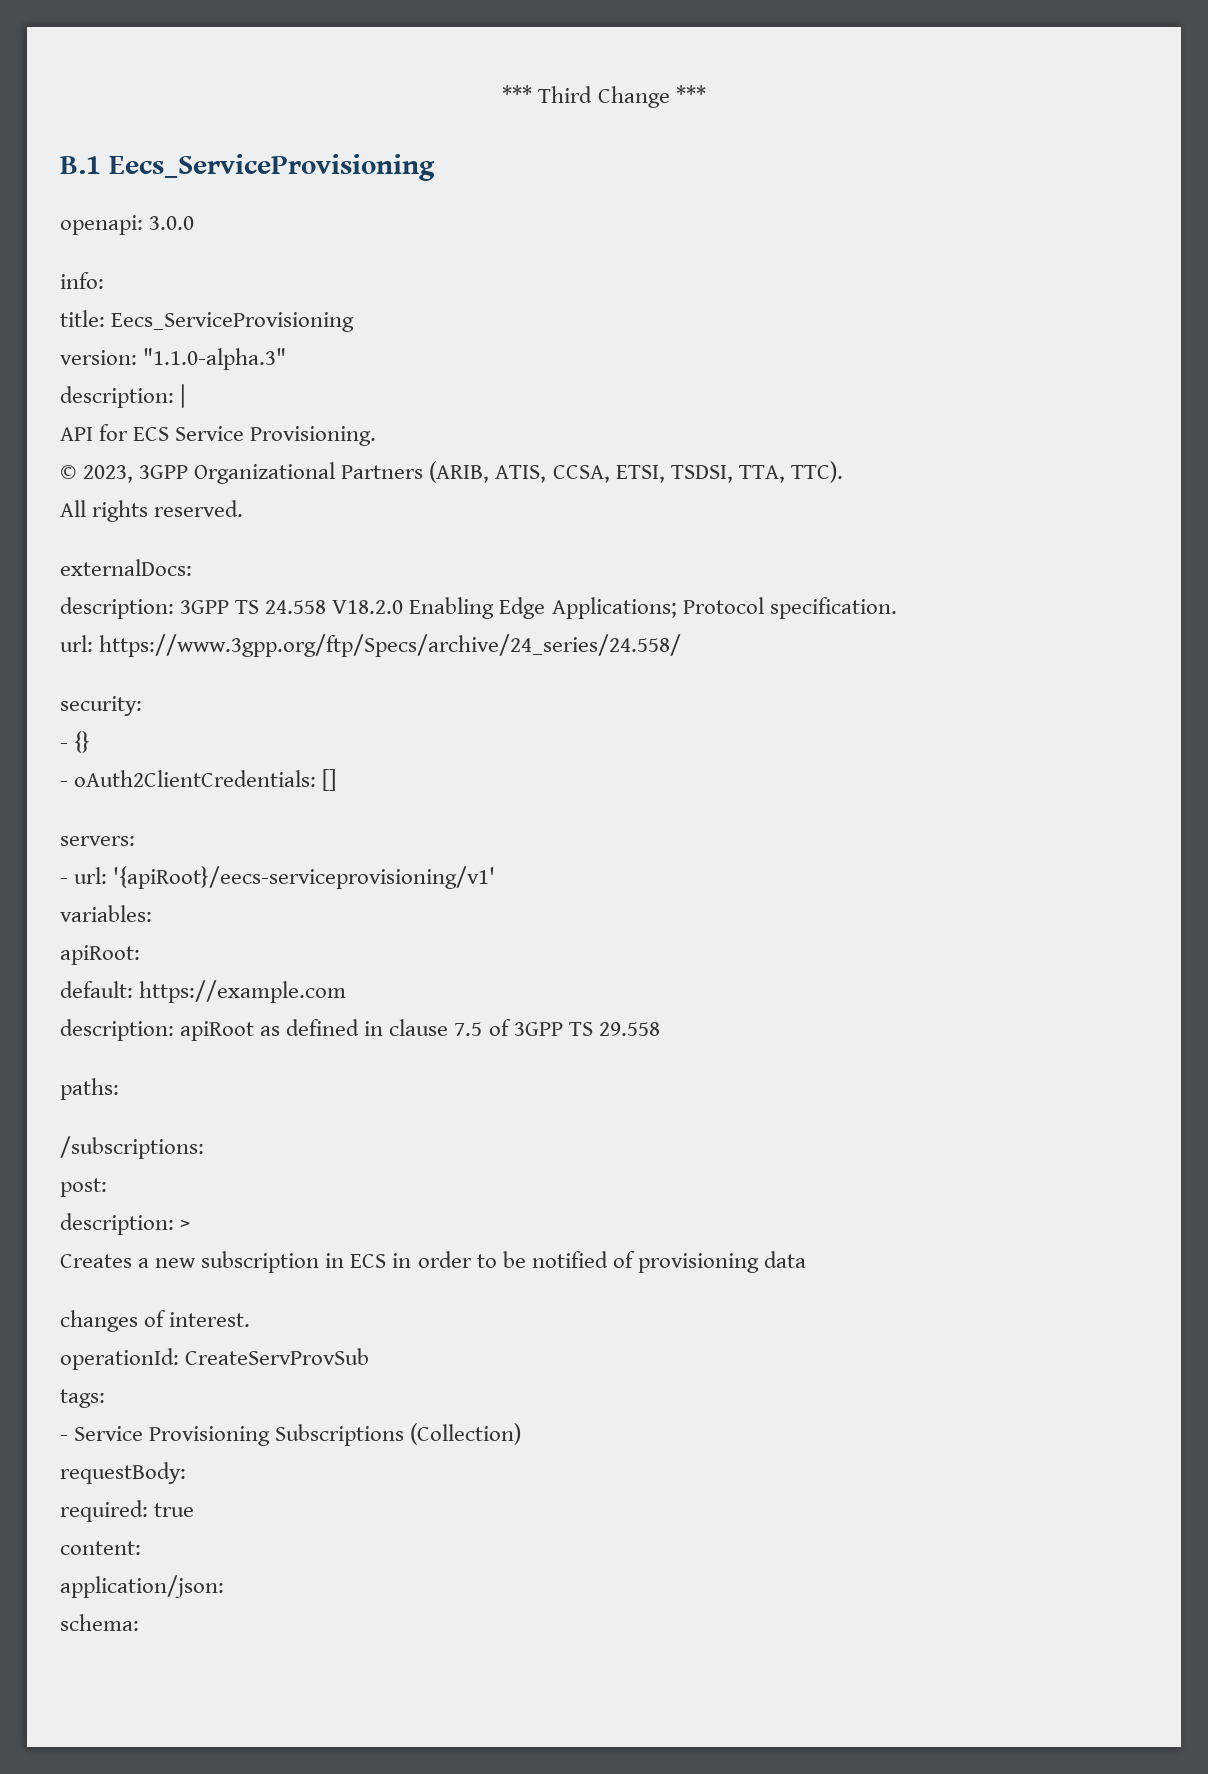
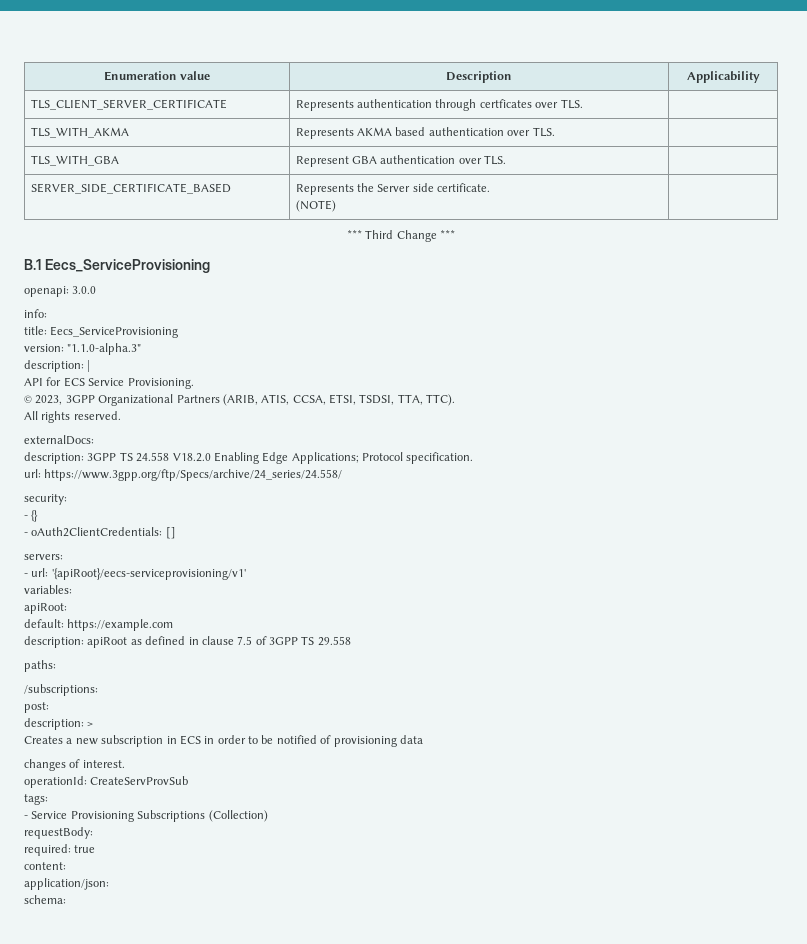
+ Enumeration value | Description | Applicability
+ TLS_CLIENT_SERVER_CERTIFICATE | Represents authentication through certficates over TLS. |
+ TLS_WITH_AKMA | Represents AKMA based authentication over TLS. |
+ TLS_WITH_GBA | Represent GBA authentication over TLS. |
+ SERVER_SIDE_CERTIFICATE_BASED | Represents the Server side certificate.
+ (NOTE) |

